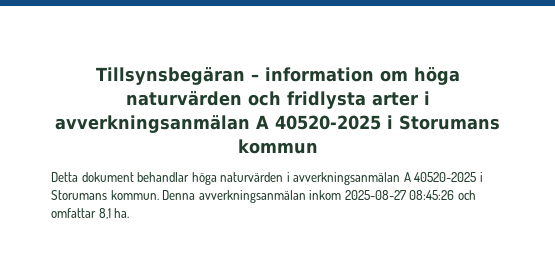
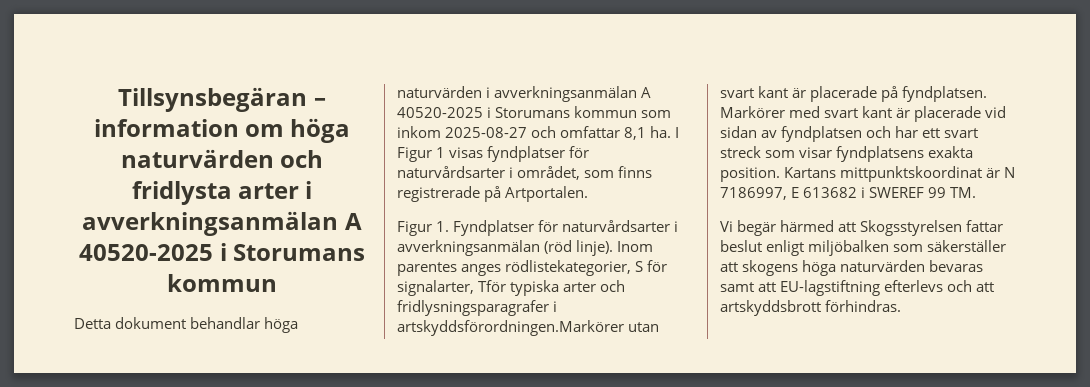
- Detta dokument behandlar höga naturvärden i avverkningsanmälan A 40520-2025 i Storumans kommun. Denna avverkningsanmälan inkom 2025-08-27 08:45:26 och omfattar 8,1 ha.
+ Detta dokument behandlar höga naturvärden i avverkningsanmälan A 40520-2025 i Storumans kommun som inkom 2025-08-27 och omfattar 8,1 ha.
+ I Figur 1 visas fyndplatser för naturvårdsarter i området, som finns registrerade på Artportalen.
+ Figur 1. Fyndplatser för naturvårdsarter i avverkningsanmälan (röd linje). Inom parentes anges rödlistekategorier, S för signalarter, Tför typiska arter och fridlysningsparagrafer i artskyddsförordningen.Markörer utan svart kant är placerade på fyndplatsen. Markörer med svart kant är placerade vid sidan av fyndplatsen och har ett svart streck som visar fyndplatsens exakta position. Kartans mittpunktskoordinat är N 7186997, E 613682 i SWEREF 99 TM.
+ Vi begär härmed att Skogsstyrelsen fattar beslut enligt miljöbalken som säkerställer att skogens höga naturvärden bevaras samt att EU-lagstiftning efterlevs och att artskyddsbrott förhindras.

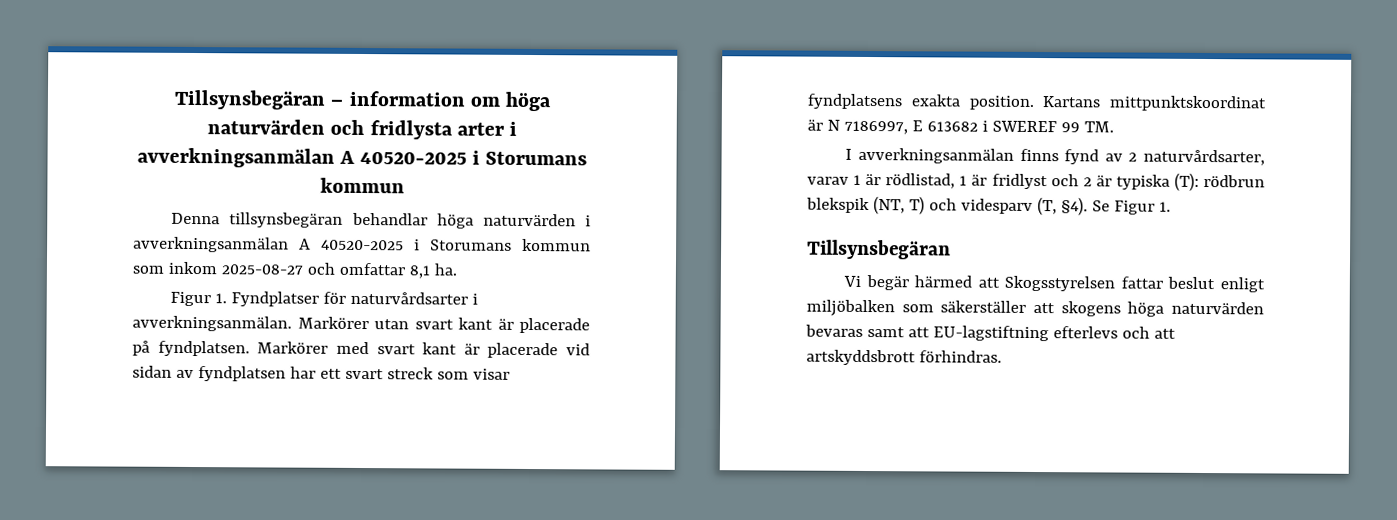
- Detta dokument behandlar höga naturvärden i avverkningsanmälan A 40520-2025 i Storumans kommun som inkom 2025-08-27 och omfattar 8,1 ha. I Figur 1 visas fyndplatser för naturvårdsarter i området, som finns registrerade på Artportalen.
+ Denna tillsynsbegäran behandlar höga naturvärden i avverkningsanmälan A 40520-2025 i Storumans kommun som inkom 2025-08-27 och omfattar 8,1 ha.
- Figur 1. Fyndplatser för naturvårdsarter i avverkningsanmälan (röd linje). Inom parentes anges rödlistekategorier, S för signalarter, Tför typiska arter och fridlysningsparagrafer i artskyddsförordningen.Markörer utan svart kant är placerade på fyndplatsen.
+ Figur 1. Fyndplatser för naturvårdsarter i avverkningsanmälan. Markörer utan svart kant är placerade på fyndplatsen.
- Markörer med svart kant är placerade vid sidan av fyndplatsen och har ett svart streck som visar fyndplatsens exakta position.
+ Markörer med svart kant är placerade vid sidan av fyndplatsen har ett svart streck som visar fyndplatsens exakta position.
+ I avverkningsanmälan finns fynd av 2 naturvårdsarter, varav 1 är rödlistad, 1 är fridlyst och 2 är typiska (T): rödbrun blekspik (NT, T) och videsparv (T, §4). Se Figur 1.
+ Tillsynsbegäran

